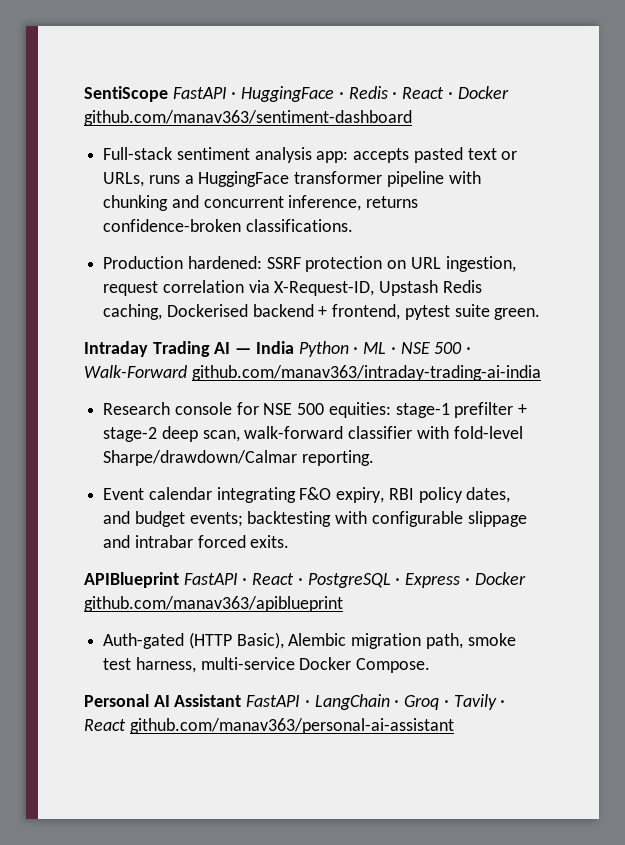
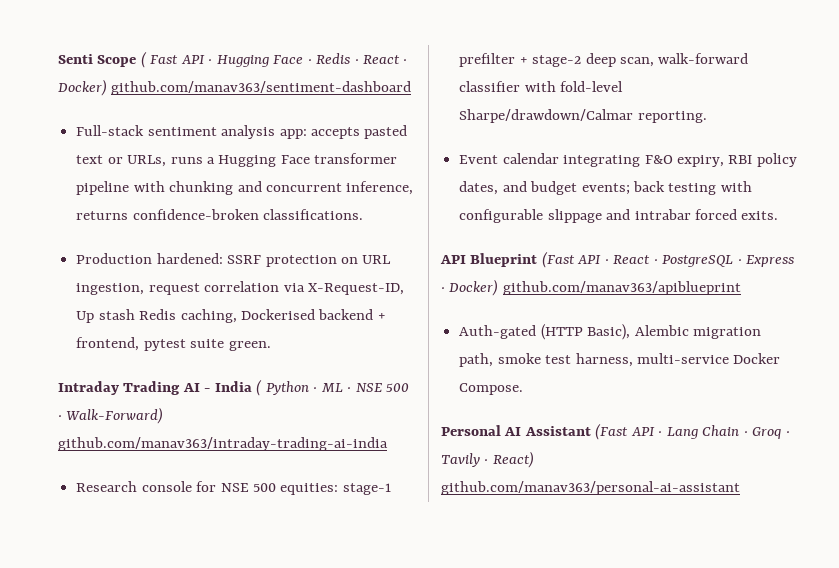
- SentiScope FastAPI · HuggingFace · Redis · React · Docker github.com/manav363/sentiment-dashboard
+ Senti Scope ( Fast API · Hugging Face · Redis · React · Docker) github.com/manav363/sentiment-dashboard
- Full-stack sentiment analysis app: accepts pasted text or URLs, runs a HuggingFace transformer pipeline with chunking and concurrent inference, returns confidence-broken classifications.
+ Full-stack sentiment analysis app: accepts pasted text or URLs, runs a Hugging Face transformer pipeline with chunking and concurrent inference, returns confidence-broken classifications.
- Production hardened: SSRF protection on URL ingestion, request correlation via X-Request-ID, Upstash Redis caching, Dockerised backend + frontend, pytest suite green.
+ Production hardened: SSRF protection on URL ingestion, request correlation via X-Request-ID, Up stash Redis caching, Dockerised backend + frontend, pytest suite green.
- Intraday Trading AI — India Python · ML · NSE 500 · Walk-Forward github.com/manav363/intraday-trading-ai-india
+ Intraday Trading AI - India ( Python · ML · NSE 500 · Walk-Forward) github.com/manav363/intraday-trading-ai-india
- Event calendar integrating F&O expiry, RBI policy dates, and budget events; backtesting with configurable slippage and intrabar forced exits.
+ Event calendar integrating F&O expiry, RBI policy dates, and budget events; back testing with configurable slippage and intrabar forced exits.
- APIBlueprint FastAPI · React · PostgreSQL · Express · Docker github.com/manav363/apiblueprint
+ API Blueprint (Fast API · React · PostgreSQL · Express · Docker) github.com/manav363/apiblueprint
- Personal AI Assistant FastAPI · LangChain · Groq · Tavily · React github.com/manav363/personal-ai-assistant
+ Personal AI Assistant (Fast API · Lang Chain · Groq · Tavily · React) github.com/manav363/personal-ai-assistant

